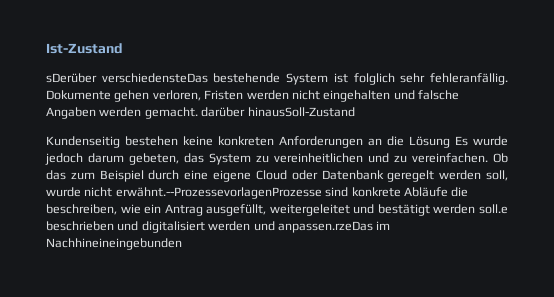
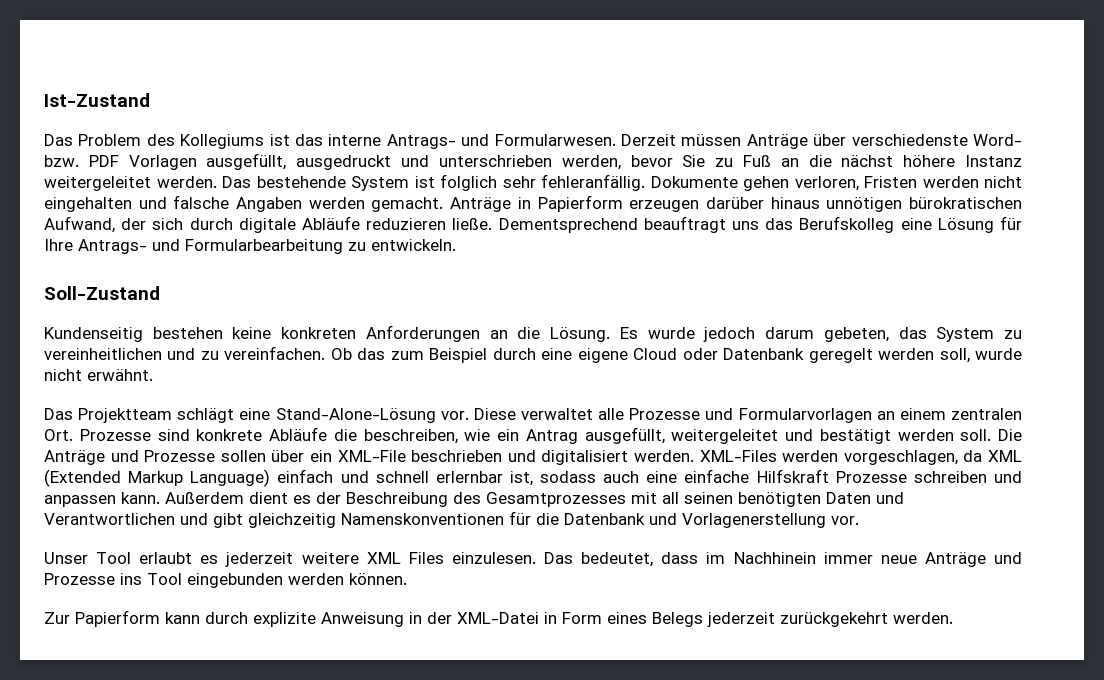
- sDerüber verschiedensteDas bestehende System ist folglich sehr fehleranfällig.
+ Das Problem des Kollegiums ist das interne Antrags- und Formularwesen. Derzeit müssen Anträge über verschiedenste Word- bzw. PDF Vorlagen ausgefüllt, ausgedruckt und unterschrieben werden, bevor Sie zu Fuß an die nächst höhere Instanz weitergeleitet werden. Das bestehende System ist folglich sehr fehleranfällig.
- Dokumente gehen verloren, Fristen werden nicht eingehalten und falsche Angaben werden gemacht. darüber hinausSoll-Zustand
+ Dokumente gehen verloren, Fristen werden nicht eingehalten und falsche Angaben werden gemacht. Anträge in Papierform erzeugen darüber hinaus unnötigen bürokratischen Aufwand, der sich durch digitale Abläufe reduzieren ließe. Dementsprechend beauftragt uns das Berufskolleg eine Lösung für Ihre Antrags- und Formularbearbeitung zu entwickeln.
+ Soll-Zustand
- Kundenseitig bestehen keine konkreten Anforderungen an die Lösung Es wurde jedoch darum gebeten, das System zu vereinheitlichen und zu vereinfachen.
+ Kundenseitig bestehen keine konkreten Anforderungen an die Lösung. Es wurde jedoch darum gebeten, das System zu vereinheitlichen und zu vereinfachen.
- Ob das zum Beispiel durch eine eigene Cloud oder Datenbank geregelt werden soll, wurde nicht erwähnt.--ProzessevorlagenProzesse sind konkrete Abläufe die beschreiben, wie ein Antrag ausgefüllt, weitergeleitet und bestätigt werden soll.e beschrieben und digitalisiert werden und anpassen.rzeDas im Nachhineineingebunden
+ Ob das zum Beispiel durch eine eigene Cloud oder Datenbank geregelt werden soll, wurde nicht erwähnt.
+ Das Projektteam schlägt eine Stand-Alone-Lösung vor. Diese verwaltet alle Prozesse und Formularvorlagen an einem zentralen Ort. Prozesse sind konkrete Abläufe die beschreiben, wie ein Antrag ausgefüllt, weitergeleitet und bestätigt werden soll. Die Anträge und Prozesse sollen über ein XML-File beschrieben und digitalisiert werden. XML-Files werden vorgeschlagen, da XML (Extended Markup Language) einfach und schnell erlernbar ist, sodass auch eine einfache Hilfskraft Prozesse schreiben und anpassen kann. Außerdem dient es der Beschreibung des Gesamtprozesses mit all seinen benötigten Daten und Verantwortlichen und gibt gleichzeitig Namenskonventionen für die Datenbank und Vorlagenerstellung vor.
+ Unser Tool erlaubt es jederzeit weitere XML Files einzulesen. Das bedeutet, dass im Nachhinein immer neue Anträge und Prozesse ins Tool eingebunden werden können.
+ Zur Papierform kann durch explizite Anweisung in der XML-Datei in Form eines Belegs jederzeit zurückgekehrt werden.

